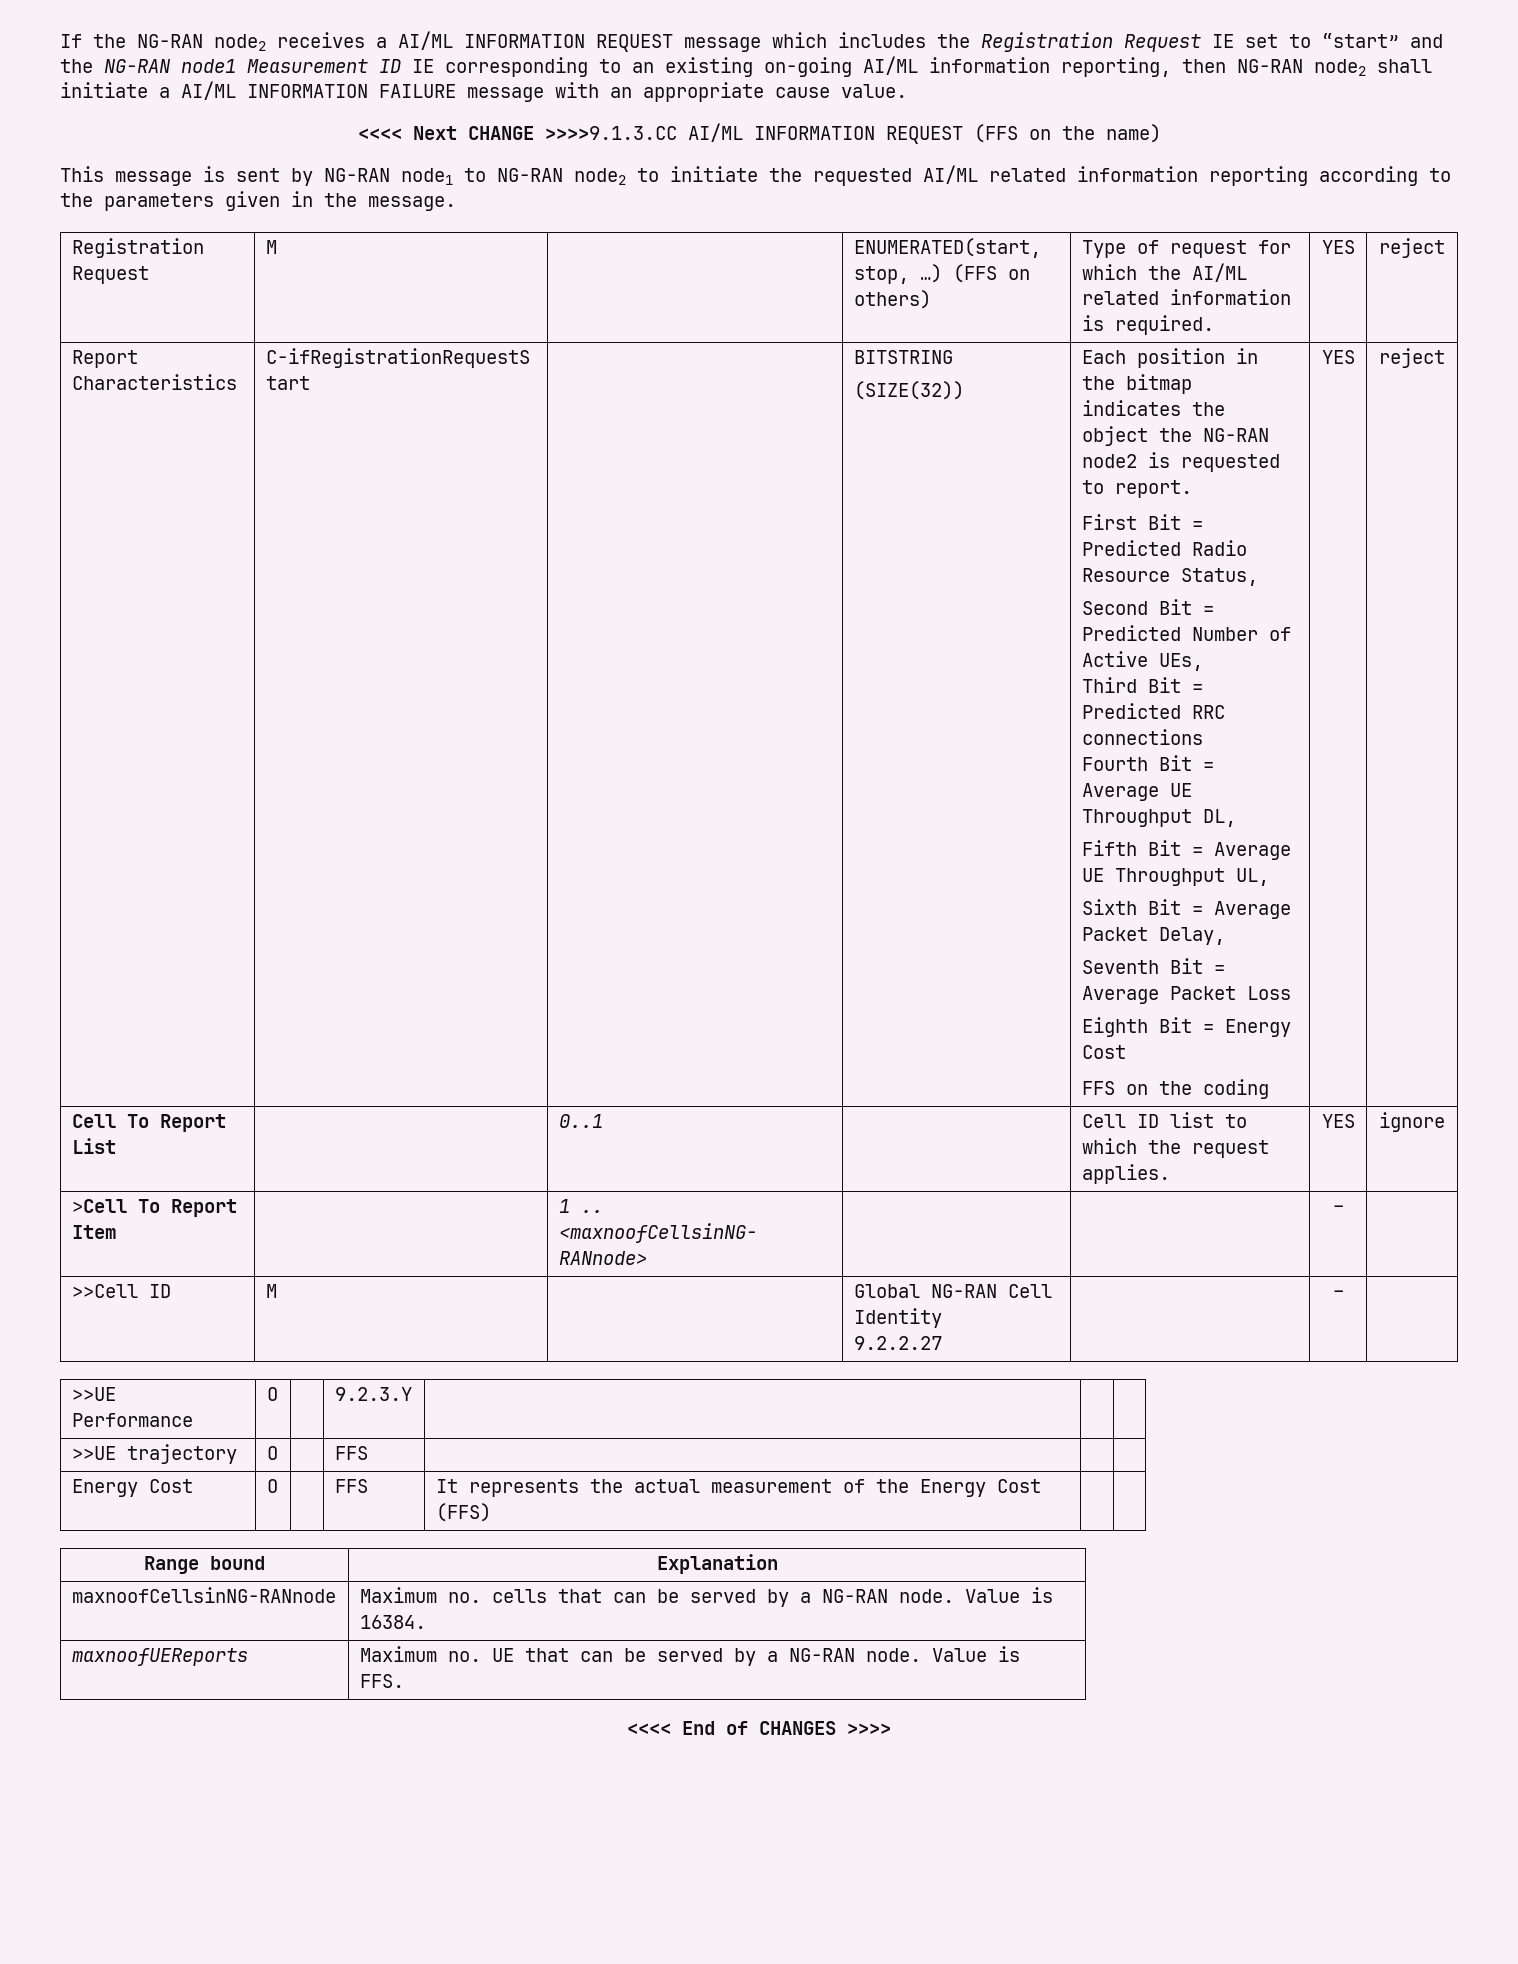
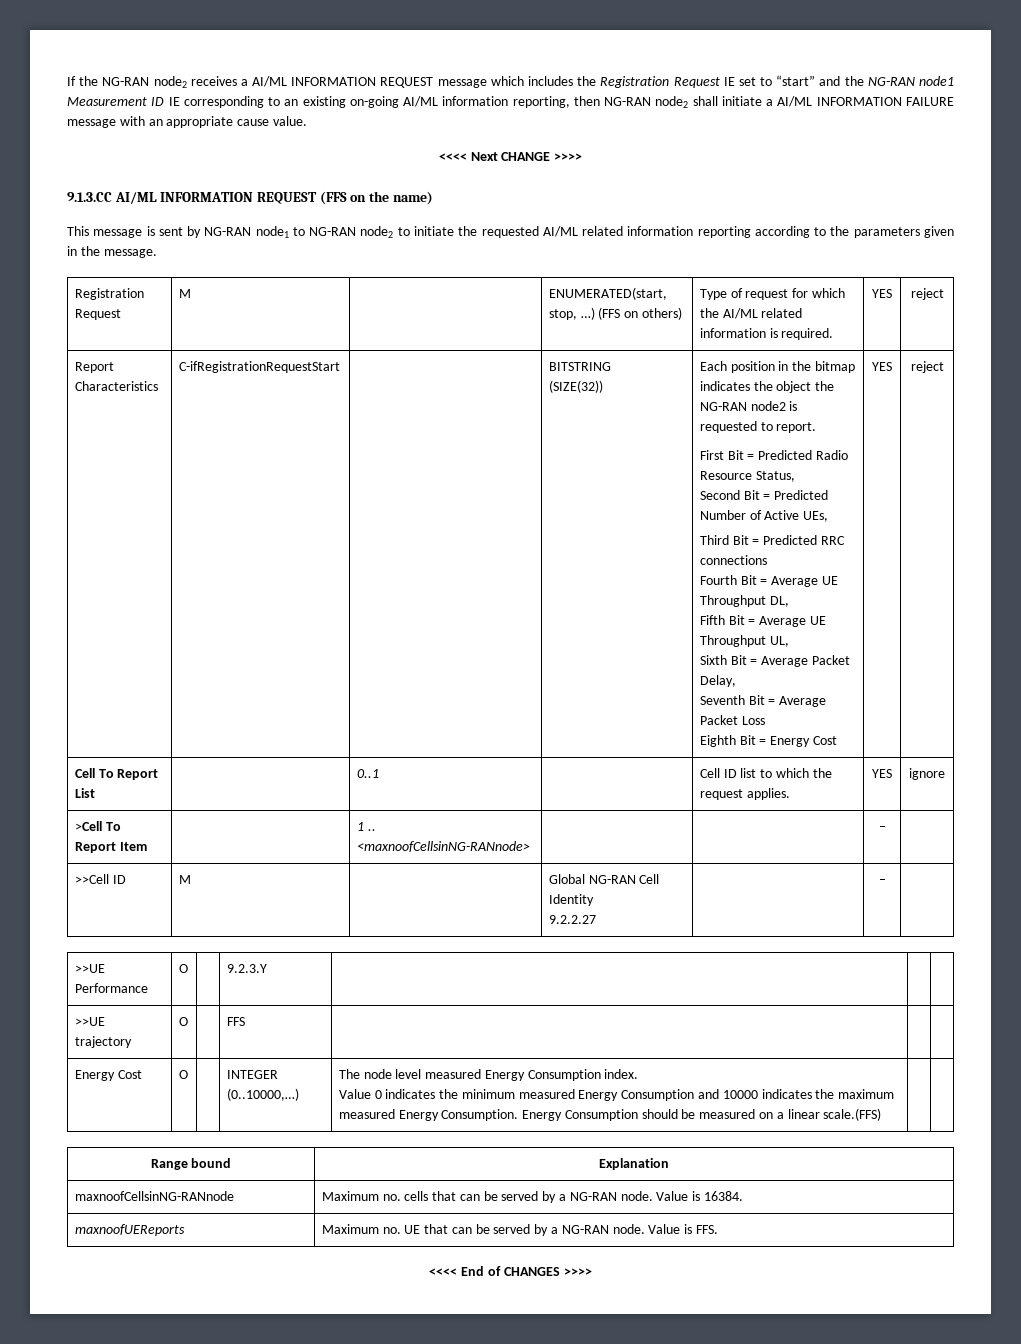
- <<<< Next CHANGE >>>>9.1.3.CC AI/ML INFORMATION REQUEST (FFS on the name)
+ <<<< Next CHANGE >>>>
+ 9.1.3.CC AI/ML INFORMATION REQUEST (FFS on the name)
- FFS on the coding
- Energy Cost | O | | FFS | It represents the actual measurement of the Energy Cost (FFS) | |
+ Energy Cost | O | | INTEGER (0..10000,…) | The node level measured Energy Consumption index.
+ Value 0 indicates the minimum measured Energy Consumption and 10000 indicates the maximum measured Energy Consumption. Energy Consumption should be measured on a linear scale.(FFS) | |

